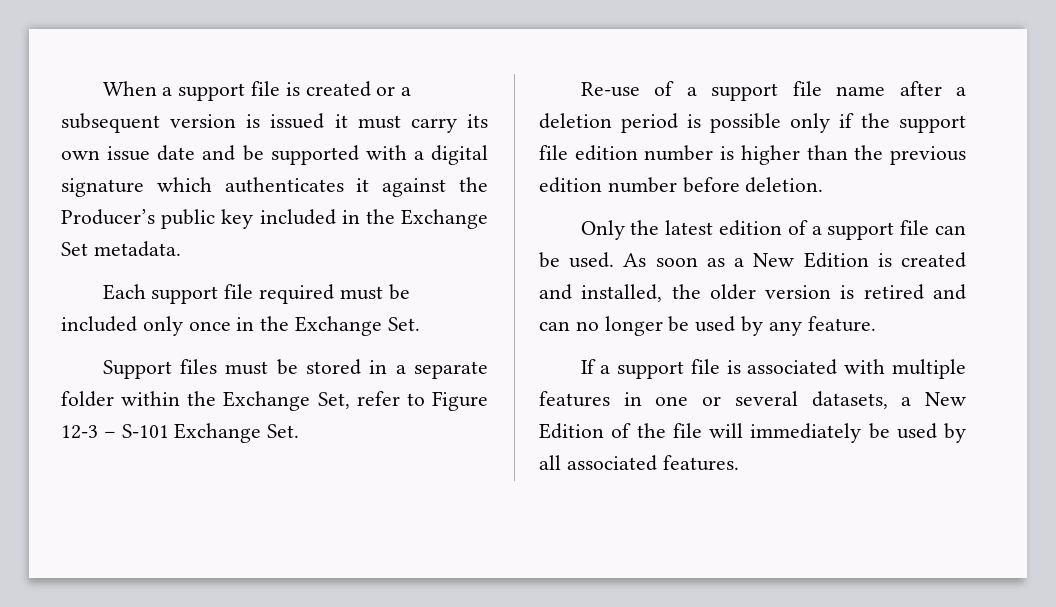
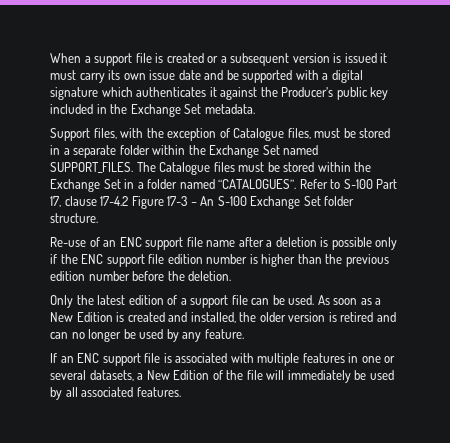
- Each support file required must be included only once in the Exchange Set.
- Support files must be stored in a separate folder within the Exchange Set, refer to Figure 12-3 – S-101 Exchange Set.
+ Support files, with the exception of Catalogue files, must be stored in a separate folder within the Exchange Set named SUPPORT_FILES. The Catalogue files must be stored within the Exchange Set in a folder named “CATALOGUES”. Refer to S-100 Part 17, clause 17-4.2 Figure 17-3 – An S-100 Exchange Set folder structure.
- Re-use of a support file name after a deletion period is possible only if the support file edition number is higher than the previous edition number before deletion.
+ Re-use of an ENC support file name after a deletion is possible only if the ENC support file edition number is higher than the previous edition number before the deletion.
- If a support file is associated with multiple features in one or several datasets, a New Edition of the file will immediately be used by all associated features.
+ If an ENC support file is associated with multiple features in one or several datasets, a New Edition of the file will immediately be used by all associated features.

